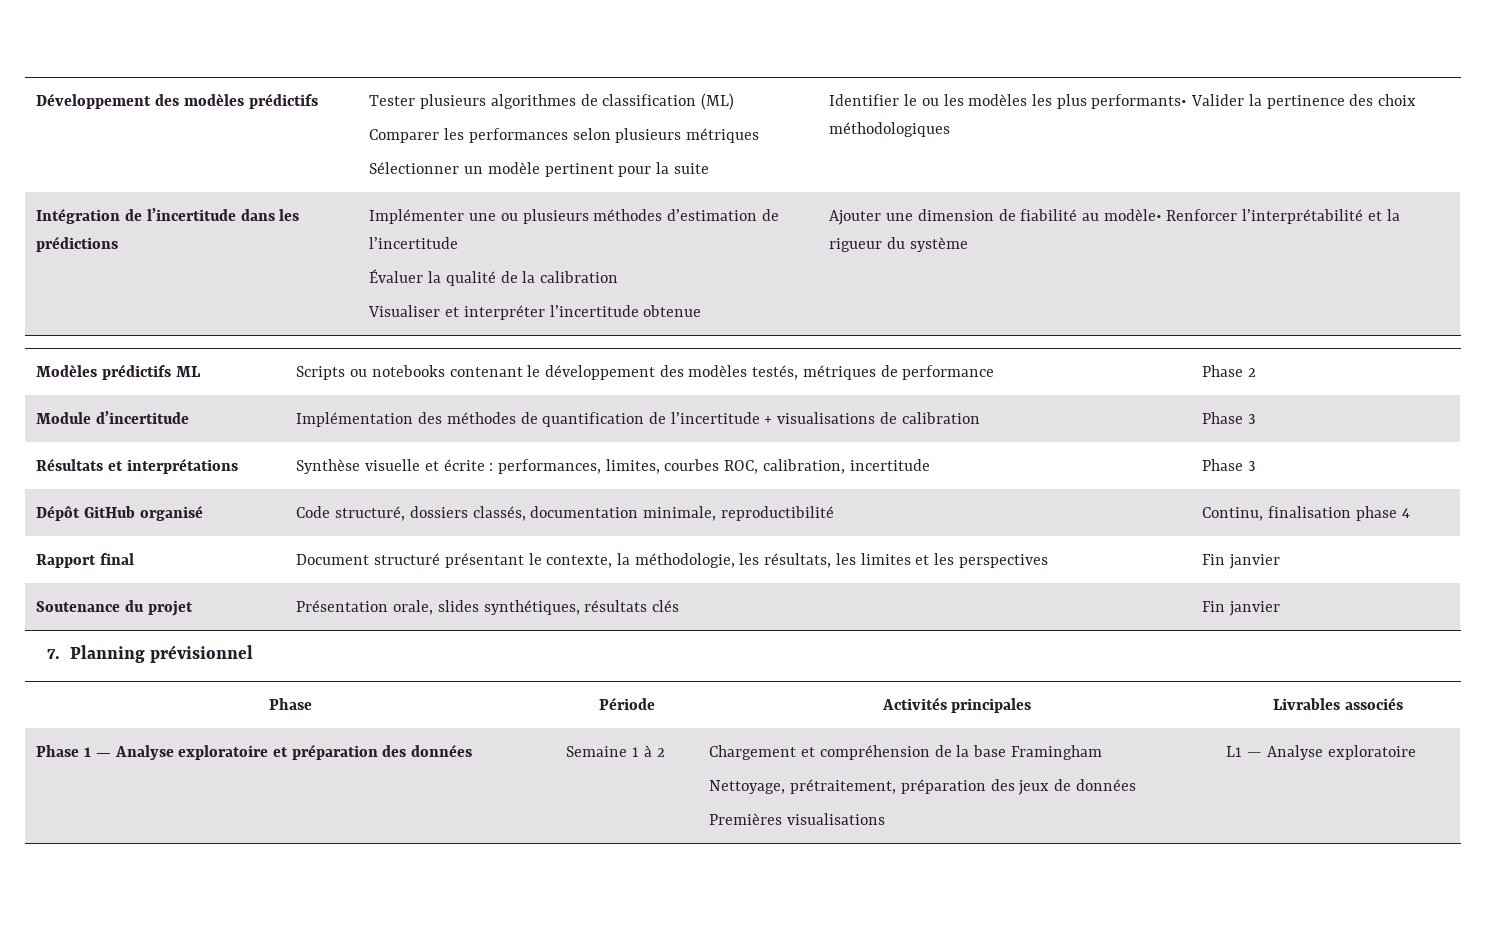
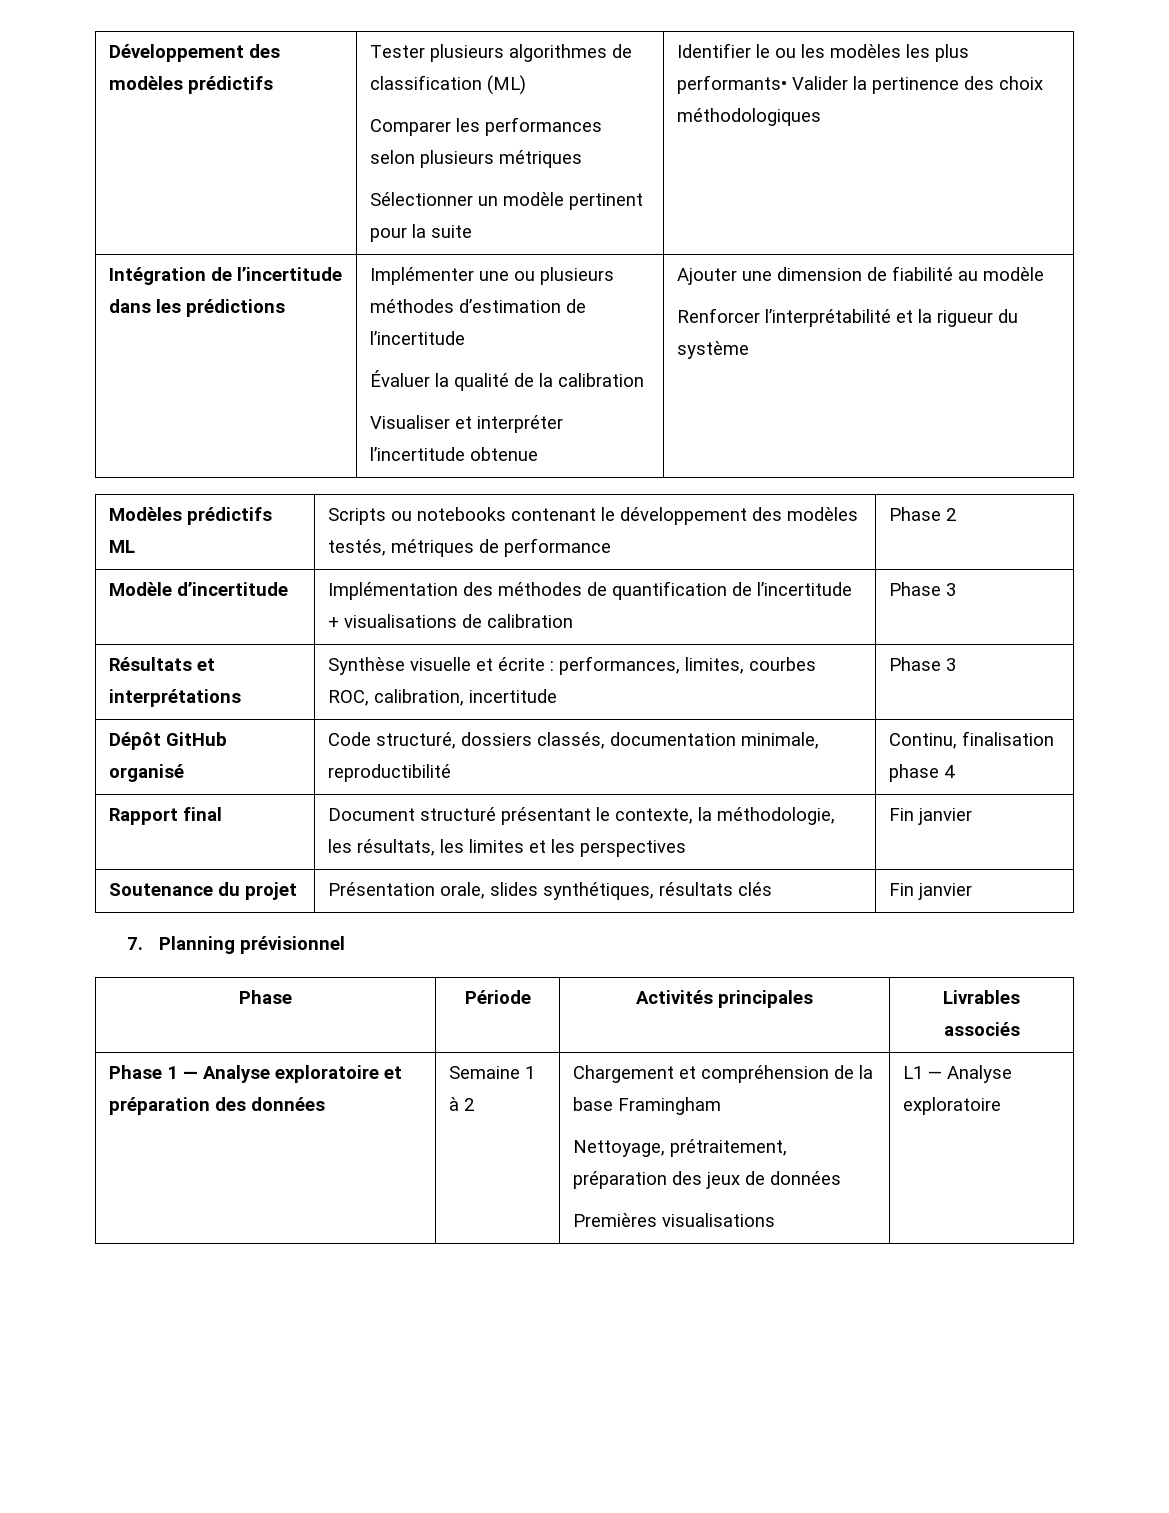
  Intégration de l’incertitude dans les prédictions | Implémenter une ou plusieurs méthodes d’estimation de l’incertitude
  Évaluer la qualité de la calibration
- Visualiser et interpréter l’incertitude obtenue | Ajouter une dimension de fiabilité au modèle• Renforcer l’interprétabilité et la rigueur du système
+ Visualiser et interpréter l’incertitude obtenue | Ajouter une dimension de fiabilité au modèle
+ Renforcer l’interprétabilité et la rigueur du système
- Module d’incertitude | Implémentation des méthodes de quantification de l’incertitude + visualisations de calibration | Phase 3
+ Modèle d’incertitude | Implémentation des méthodes de quantification de l’incertitude + visualisations de calibration | Phase 3

